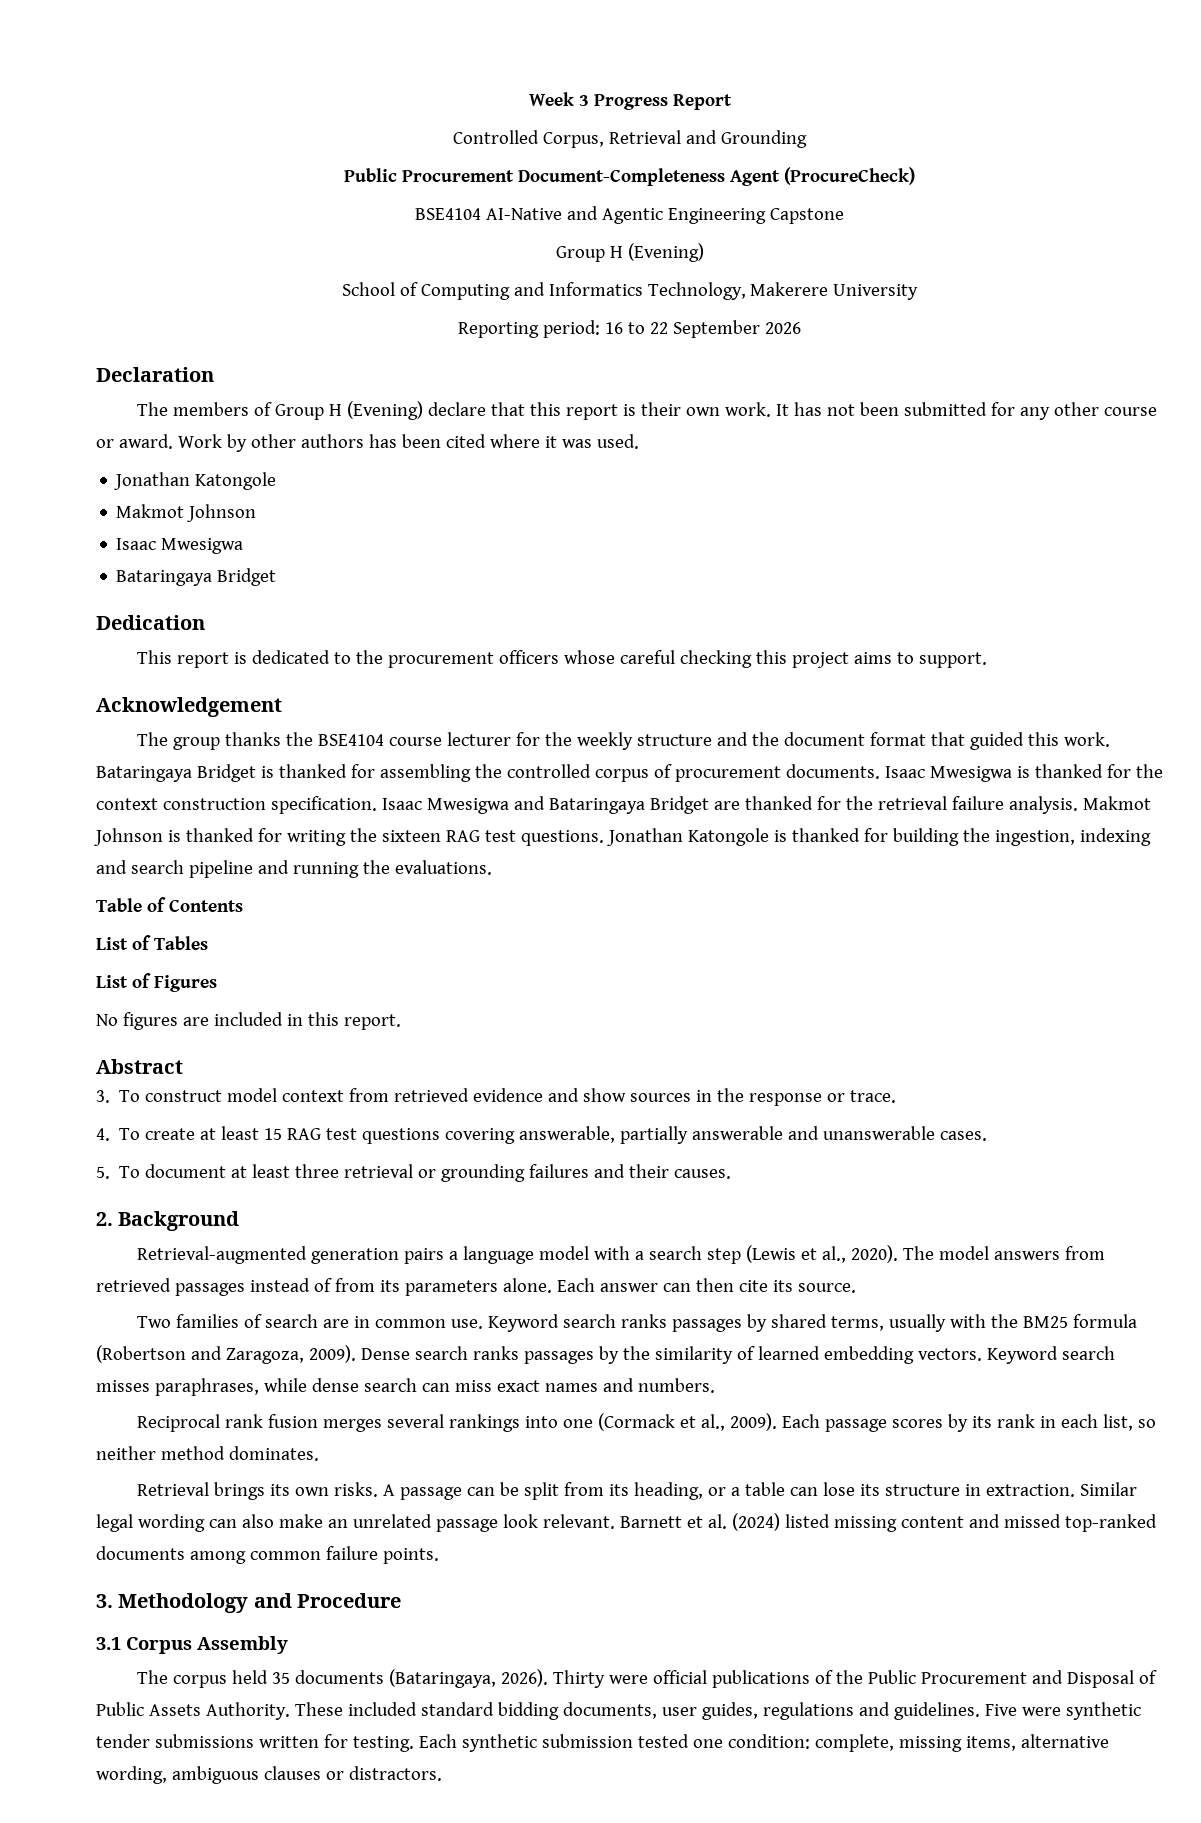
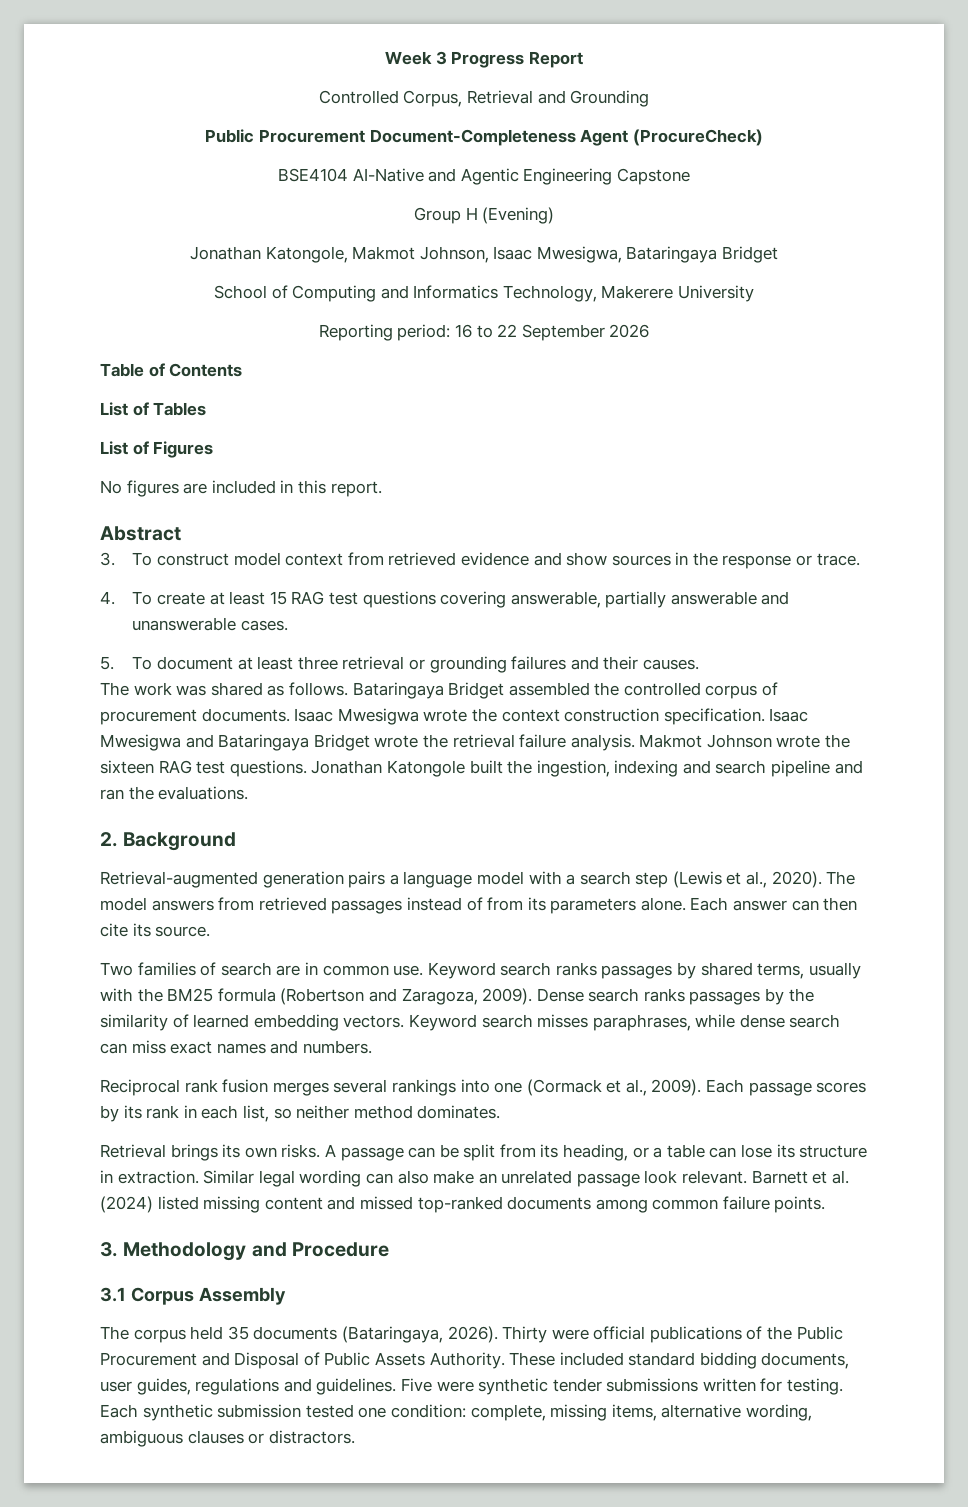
+ Jonathan Katongole, Makmot Johnson, Isaac Mwesigwa, Bataringaya Bridget
- Declaration
- The members of Group H (Evening) declare that this report is their own work. It has not been submitted for any other course or award. Work by other authors has been cited where it was used.
- Jonathan Katongole
- Makmot Johnson
- Isaac Mwesigwa
- Bataringaya Bridget
- Dedication
- This report is dedicated to the procurement officers whose careful checking this project aims to support.
- Acknowledgement
- The group thanks the BSE4104 course lecturer for the weekly structure and the document format that guided this work. Bataringaya Bridget is thanked for assembling the controlled corpus of procurement documents. Isaac Mwesigwa is thanked for the context construction specification. Isaac Mwesigwa and Bataringaya Bridget are thanked for the retrieval failure analysis. Makmot Johnson is thanked for writing the sixteen RAG test questions. Jonathan Katongole is thanked for building the ingestion, indexing and search pipeline and running the evaluations.
+ The work was shared as follows. Bataringaya Bridget assembled the controlled corpus of procurement documents. Isaac Mwesigwa wrote the context construction specification. Isaac Mwesigwa and Bataringaya Bridget wrote the retrieval failure analysis. Makmot Johnson wrote the sixteen RAG test questions. Jonathan Katongole built the ingestion, indexing and search pipeline and ran the evaluations.

